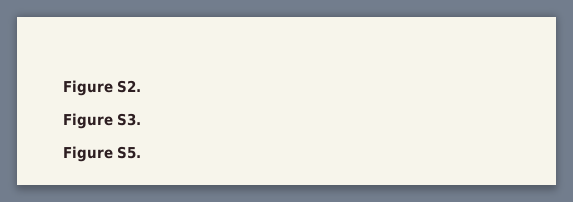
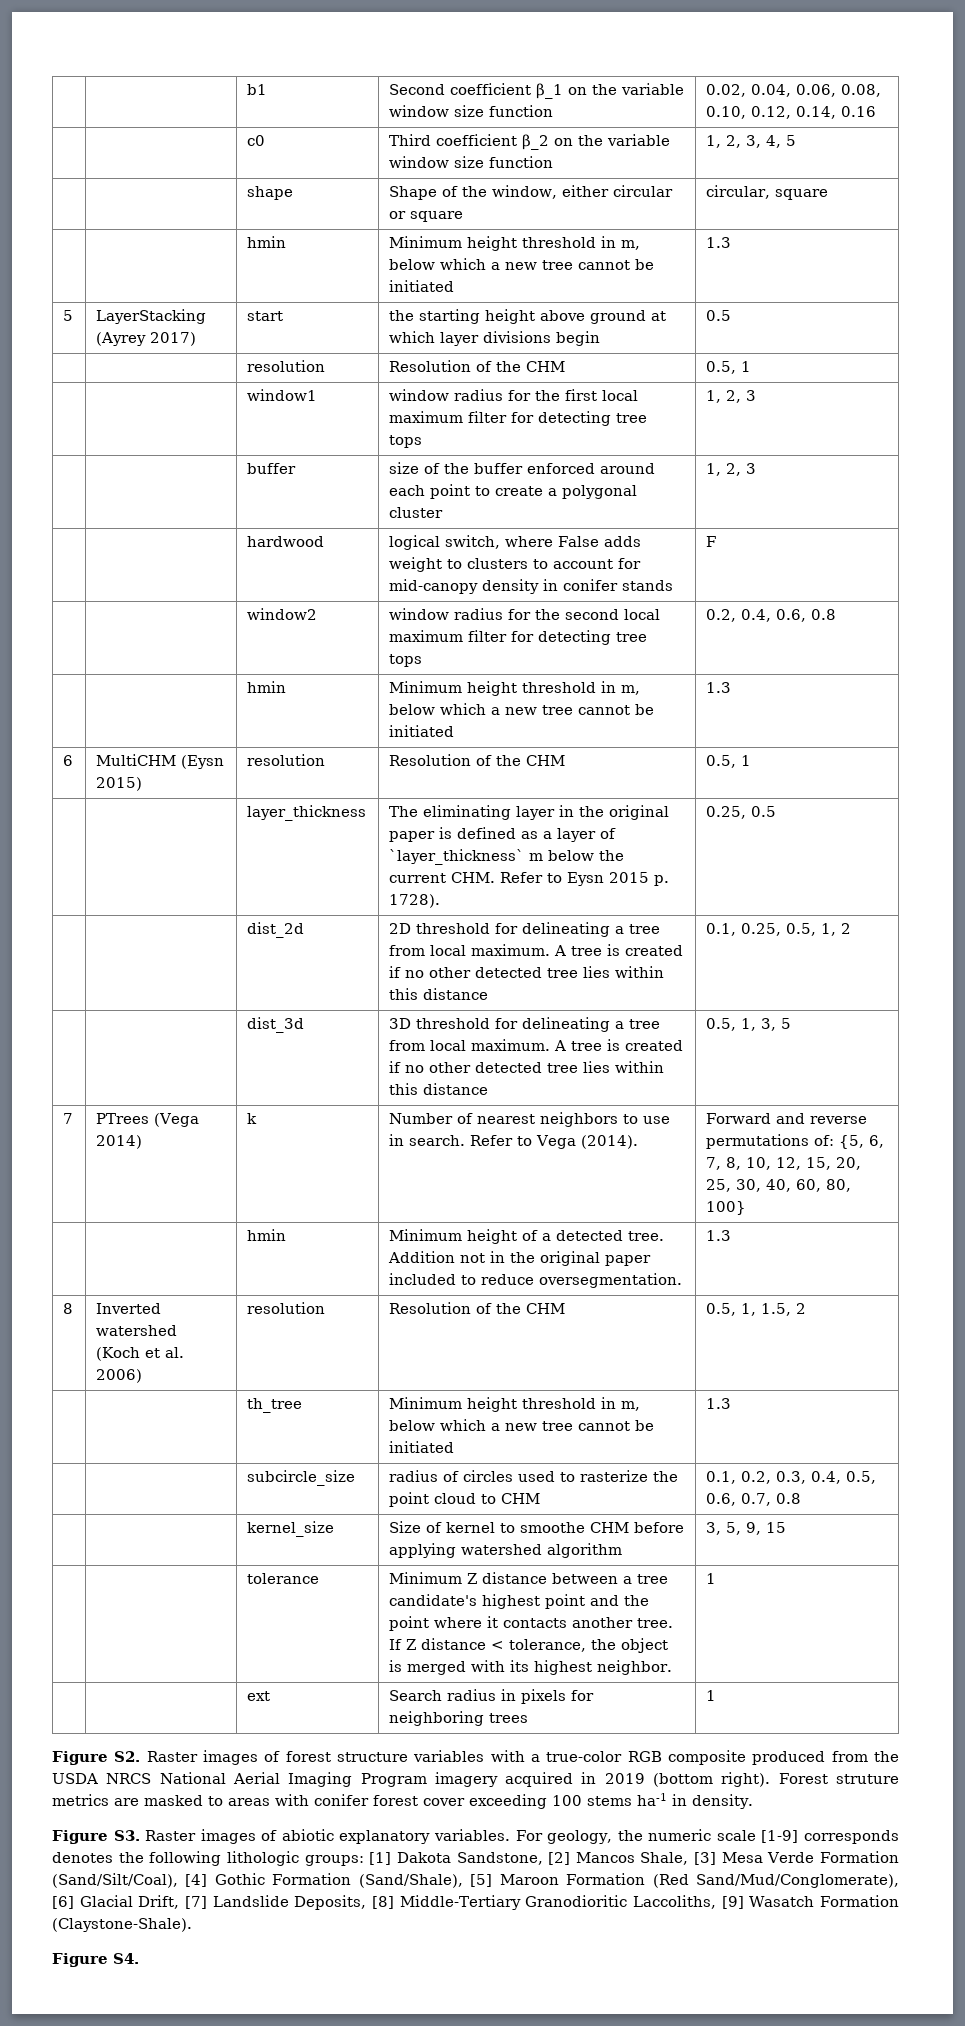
- Figure S2.
- Figure S3.
- Figure S5.
+ | | b1 | Second coefficient β_1 on the variable window size function | 0.02, 0.04, 0.06, 0.08, 0.10, 0.12, 0.14, 0.16
+ | | c0 | Third coefficient β_2 on the variable window size function | 1, 2, 3, 4, 5
+ | | shape | Shape of the window, either circular or square | circular, square
+ | | hmin | Minimum height threshold in m, below which a new tree cannot be initiated | 1.3
+ 5 | LayerStacking (Ayrey 2017) | start | the starting height above ground at which layer divisions begin | 0.5
+ | | resolution | Resolution of the CHM | 0.5, 1
+ | | window1 | window radius for the first local maximum filter for detecting tree tops | 1, 2, 3
+ | | buffer | size of the buffer enforced around each point to create a polygonal cluster | 1, 2, 3
+ | | hardwood | logical switch, where False adds weight to clusters to account for mid-canopy density in conifer stands | F
+ | | window2 | window radius for the second local maximum filter for detecting tree tops | 0.2, 0.4, 0.6, 0.8
+ | | hmin | Minimum height threshold in m, below which a new tree cannot be initiated | 1.3
+ 6 | MultiCHM (Eysn 2015) | resolution | Resolution of the CHM | 0.5, 1
+ | | layer_thickness | The eliminating layer in the original paper is defined as a layer of `layer_thickness` m below the current CHM. Refer to Eysn 2015 p. 1728). | 0.25, 0.5
+ | | dist_2d | 2D threshold for delineating a tree from local maximum. A tree is created if no other detected tree lies within this distance | 0.1, 0.25, 0.5, 1, 2
+ | | dist_3d | 3D threshold for delineating a tree from local maximum. A tree is created if no other detected tree lies within this distance | 0.5, 1, 3, 5
+ 7 | PTrees (Vega 2014) | k | Number of nearest neighbors to use in search. Refer to Vega (2014). | Forward and reverse permutations of: {5, 6, 7, 8, 10, 12, 15, 20, 25, 30, 40, 60, 80, 100}
+ | | hmin | Minimum height of a detected tree. Addition not in the original paper included to reduce oversegmentation. | 1.3
+ 8 | Inverted watershed (Koch et al. 2006) | resolution | Resolution of the CHM | 0.5, 1, 1.5, 2
+ | | th_tree | Minimum height threshold in m, below which a new tree cannot be initiated | 1.3
+ | | subcircle_size | radius of circles used to rasterize the point cloud to CHM | 0.1, 0.2, 0.3, 0.4, 0.5, 0.6, 0.7, 0.8
+ | | kernel_size | Size of kernel to smoothe CHM before applying watershed algorithm | 3, 5, 9, 15
+ | | tolerance | Minimum Z distance between a tree candidate's highest point and the point where it contacts another tree. If Z distance < tolerance, the object is merged with its highest neighbor. | 1
+ | | ext | Search radius in pixels for neighboring trees | 1
+ Figure S2. Raster images of forest structure variables with a true-color RGB composite produced from the USDA NRCS National Aerial Imaging Program imagery acquired in 2019 (bottom right). Forest struture metrics are masked to areas with conifer forest cover exceeding 100 stems ha-1 in density.
+ Figure S3. Raster images of abiotic explanatory variables. For geology, the numeric scale [1-9] corresponds denotes the following lithologic groups: [1] Dakota Sandstone, [2] Mancos Shale, [3] Mesa Verde Formation (Sand/Silt/Coal), [4] Gothic Formation (Sand/Shale), [5] Maroon Formation (Red Sand/Mud/Conglomerate), [6] Glacial Drift, [7] Landslide Deposits, [8] Middle-Tertiary Granodioritic Laccoliths, [9] Wasatch Formation (Claystone-Shale).
+ Figure S4.

